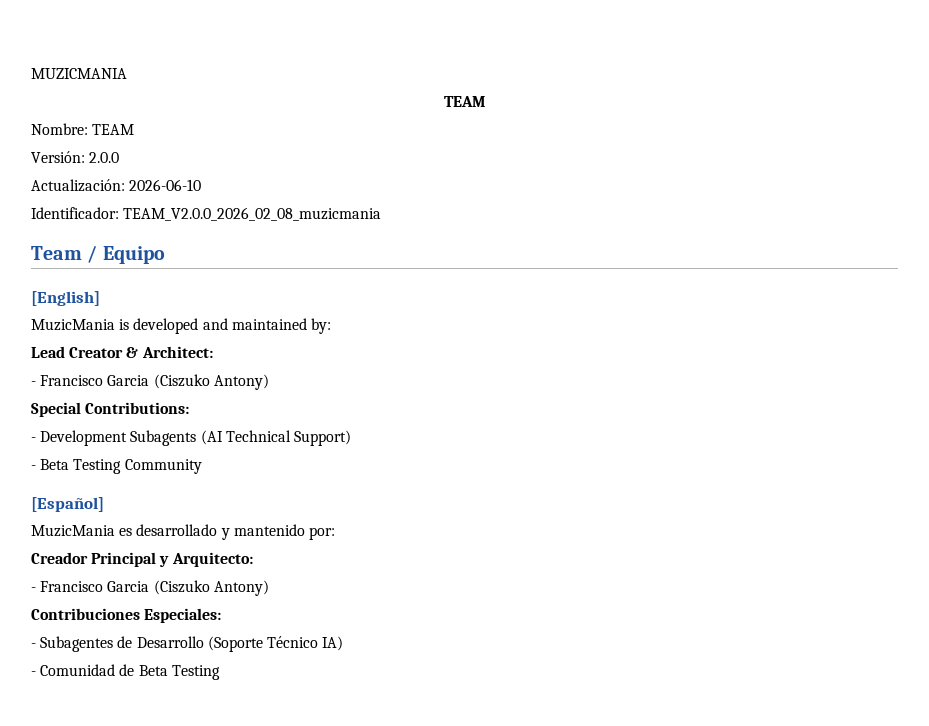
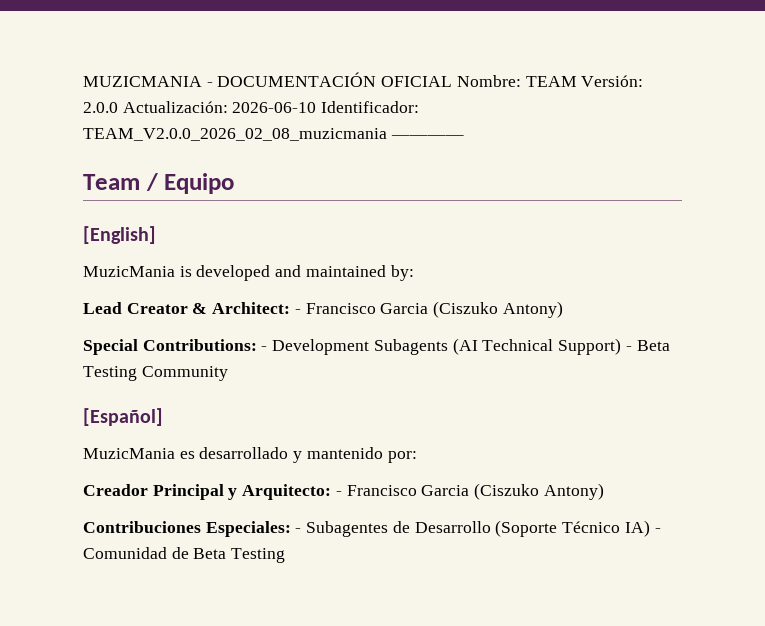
- MUZICMANIA
- TEAM
- Nombre: TEAM
- Versión: 2.0.0
- Actualización: 2026-06-10
- Identificador: TEAM_V2.0.0_2026_02_08_muzicmania
+ MUZICMANIA - DOCUMENTACIÓN OFICIAL Nombre: TEAM Versión: 2.0.0 Actualización: 2026-06-10 Identificador: TEAM_V2.0.0_2026_02_08_muzicmania ————
- Lead Creator & Architect:
- - Francisco Garcia (Ciszuko Antony)
+ Lead Creator & Architect: - Francisco Garcia (Ciszuko Antony)
- Special Contributions:
- - Development Subagents (AI Technical Support)
- - Beta Testing Community
+ Special Contributions: - Development Subagents (AI Technical Support) - Beta Testing Community
- Creador Principal y Arquitecto:
- - Francisco Garcia (Ciszuko Antony)
+ Creador Principal y Arquitecto: - Francisco Garcia (Ciszuko Antony)
- Contribuciones Especiales:
- - Subagentes de Desarrollo (Soporte Técnico IA)
- - Comunidad de Beta Testing
+ Contribuciones Especiales: - Subagentes de Desarrollo (Soporte Técnico IA) - Comunidad de Beta Testing

